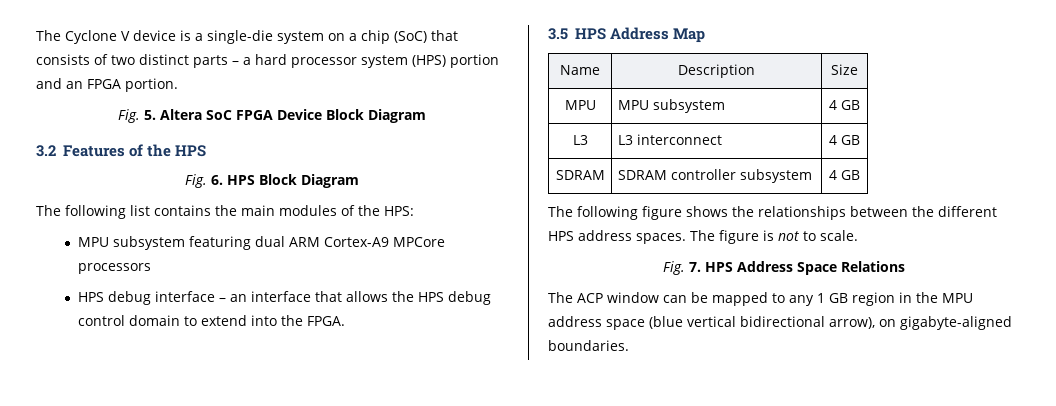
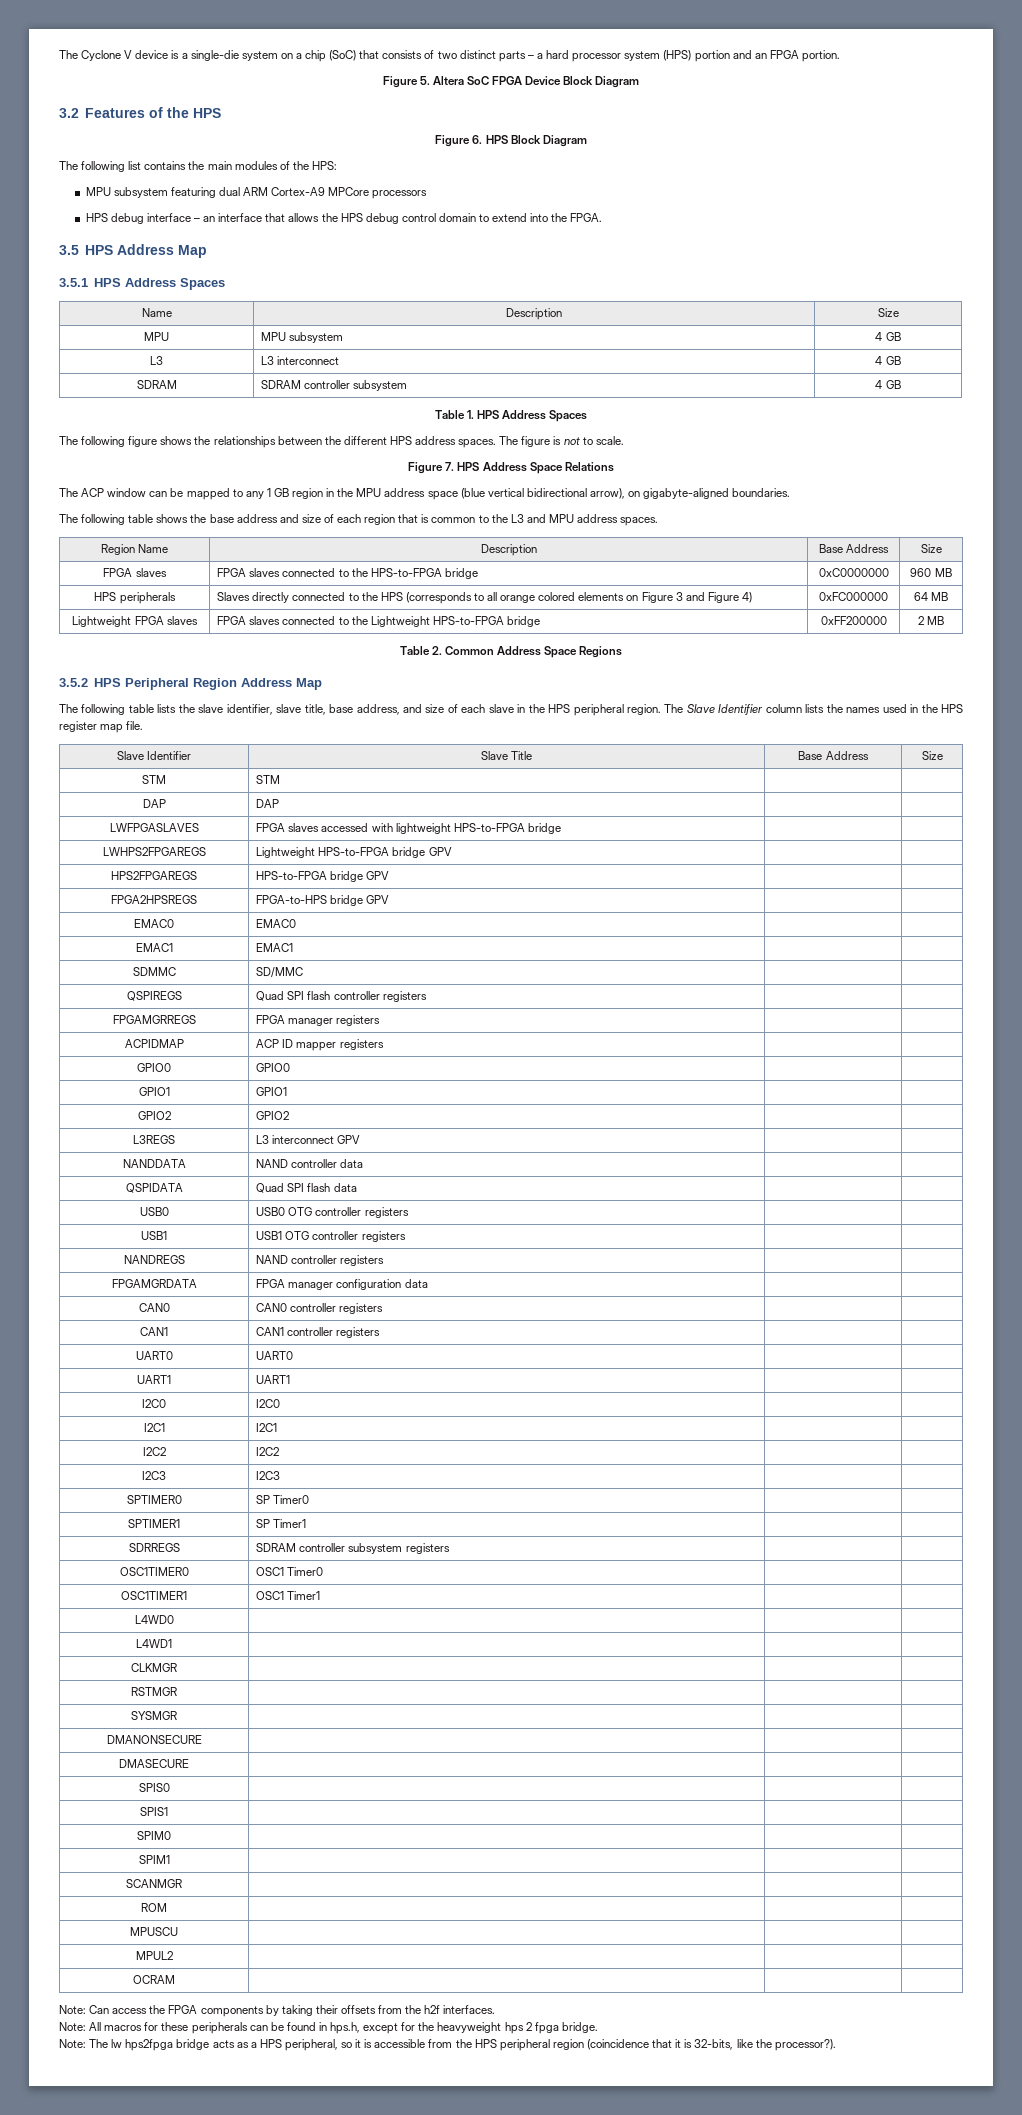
- Fig. 5. Altera SoC FPGA Device Block Diagram
+ Figure 5. Altera SoC FPGA Device Block Diagram
- Fig. 6. HPS Block Diagram
+ Figure 6. HPS Block Diagram
+ 3.5.1 HPS Address Spaces
+ Table 1. HPS Address Spaces
- Fig. 7. HPS Address Space Relations
+ Figure 7. HPS Address Space Relations
+ The following table shows the base address and size of each region that is common to the L3 and MPU address spaces.
+ Region Name | Description | Base Address | Size
+ FPGA slaves | FPGA slaves connected to the HPS-to-FPGA bridge | 0xC0000000 | 960 MB
+ HPS peripherals | Slaves directly connected to the HPS (corresponds to all orange colored elements on Figure 3 and Figure 4) | 0xFC000000 | 64 MB
+ Lightweight FPGA slaves | FPGA slaves connected to the Lightweight HPS-to-FPGA bridge | 0xFF200000 | 2 MB
+ Table 2. Common Address Space Regions
+ 3.5.2 HPS Peripheral Region Address Map
+ The following table lists the slave identifier, slave title, base address, and size of each slave in the HPS peripheral region. The Slave Identifier column lists the names used in the HPS register map file.
+ Slave Identifier | Slave Title | Base Address | Size
+ STM | STM | |
+ DAP | DAP | |
+ LWFPGASLAVES | FPGA slaves accessed with lightweight HPS-to-FPGA bridge | |
+ LWHPS2FPGAREGS | Lightweight HPS-to-FPGA bridge GPV | |
+ HPS2FPGAREGS | HPS-to-FPGA bridge GPV | |
+ FPGA2HPSREGS | FPGA-to-HPS bridge GPV | |
+ EMAC0 | EMAC0 | |
+ EMAC1 | EMAC1 | |
+ SDMMC | SD/MMC | |
+ QSPIREGS | Quad SPI flash controller registers | |
+ FPGAMGRREGS | FPGA manager registers | |
+ ACPIDMAP | ACP ID mapper registers | |
+ GPIO0 | GPIO0 | |
+ GPIO1 | GPIO1 | |
+ GPIO2 | GPIO2 | |
+ L3REGS | L3 interconnect GPV | |
+ NANDDATA | NAND controller data | |
+ QSPIDATA | Quad SPI flash data | |
+ USB0 | USB0 OTG controller registers | |
+ USB1 | USB1 OTG controller registers | |
+ NANDREGS | NAND controller registers | |
+ FPGAMGRDATA | FPGA manager configuration data | |
+ CAN0 | CAN0 controller registers | |
+ CAN1 | CAN1 controller registers | |
+ UART0 | UART0 | |
+ UART1 | UART1 | |
+ I2C0 | I2C0 | |
+ I2C1 | I2C1 | |
+ I2C2 | I2C2 | |
+ I2C3 | I2C3 | |
+ SPTIMER0 | SP Timer0 | |
+ SPTIMER1 | SP Timer1 | |
+ SDRREGS | SDRAM controller subsystem registers | |
+ OSC1TIMER0 | OSC1 Timer0 | |
+ OSC1TIMER1 | OSC1 Timer1 | |
+ L4WD0 | | |
+ L4WD1 | | |
+ CLKMGR | | |
+ RSTMGR | | |
+ SYSMGR | | |
+ DMANONSECURE | | |
+ DMASECURE | | |
+ SPIS0 | | |
+ SPIS1 | | |
+ SPIM0 | | |
+ SPIM1 | | |
+ SCANMGR | | |
+ ROM | | |
+ MPUSCU | | |
+ MPUL2 | | |
+ OCRAM | | |
+ Note: Can access the FPGA components by taking their offsets from the h2f interfaces.
+ Note: All macros for these peripherals can be found in hps.h, except for the heavyweight hps 2 fpga bridge.
+ Note: The lw hps2fpga bridge acts as a HPS peripheral, so it is accessible from the HPS peripheral region (coincidence that it is 32-bits, like the processor?).

